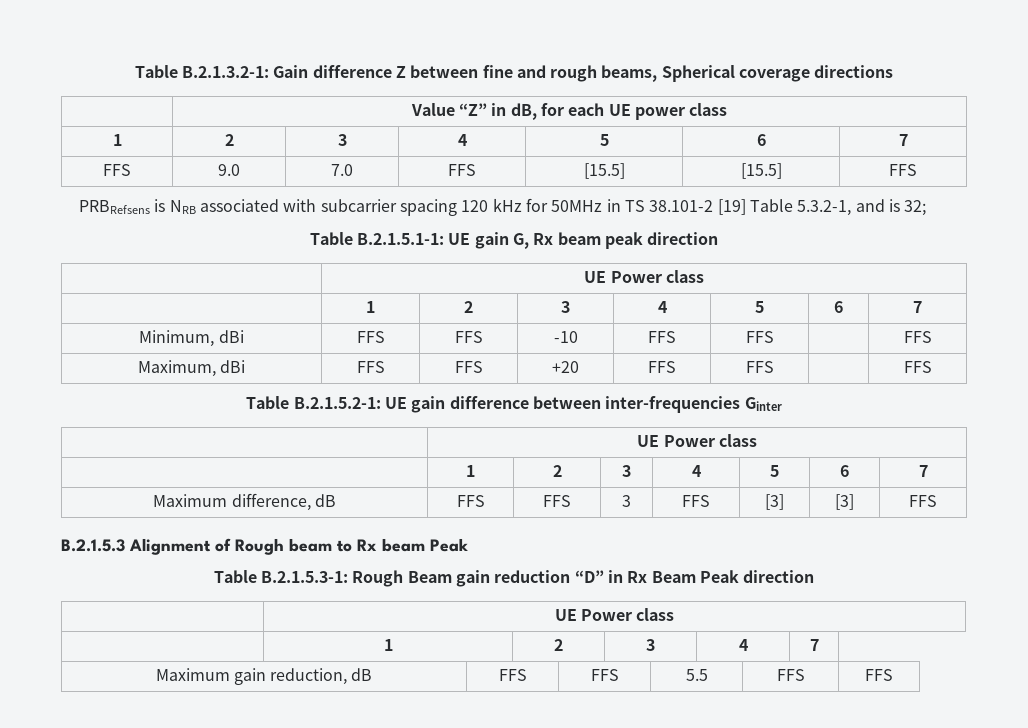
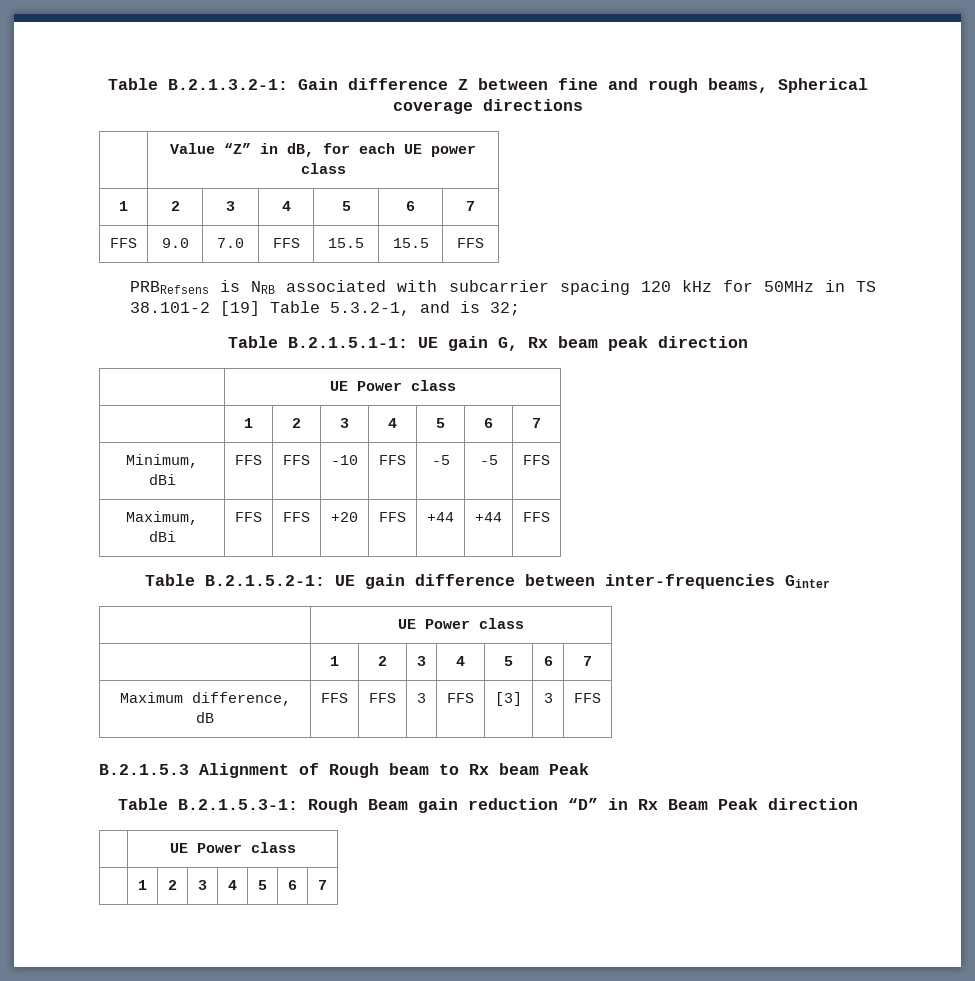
- FFS | 9.0 | 7.0 | FFS | [15.5] | [15.5] | FFS
+ FFS | 9.0 | 7.0 | FFS | 15.5 | 15.5 | FFS
- Minimum, dBi | FFS | FFS | -10 | FFS | FFS | | FFS
+ Minimum, dBi | FFS | FFS | -10 | FFS | -5 | -5 | FFS
- Maximum, dBi | FFS | FFS | +20 | FFS | FFS | | FFS
+ Maximum, dBi | FFS | FFS | +20 | FFS | +44 | +44 | FFS
- Maximum difference, dB | FFS | FFS | 3 | FFS | [3] | [3] | FFS
+ Maximum difference, dB | FFS | FFS | 3 | FFS | [3] | 3 | FFS
  Table B.2.1.5.3-1: Rough Beam gain reduction “D” in Rx Beam Peak direction
  | UE Power class
- | 1 | 2 | 3 | 4 | 7
- Maximum gain reduction, dB | FFS | FFS | 5.5 | FFS | FFS
+ | 1 | 2 | 3 | 4 | 5 | 6 | 7

